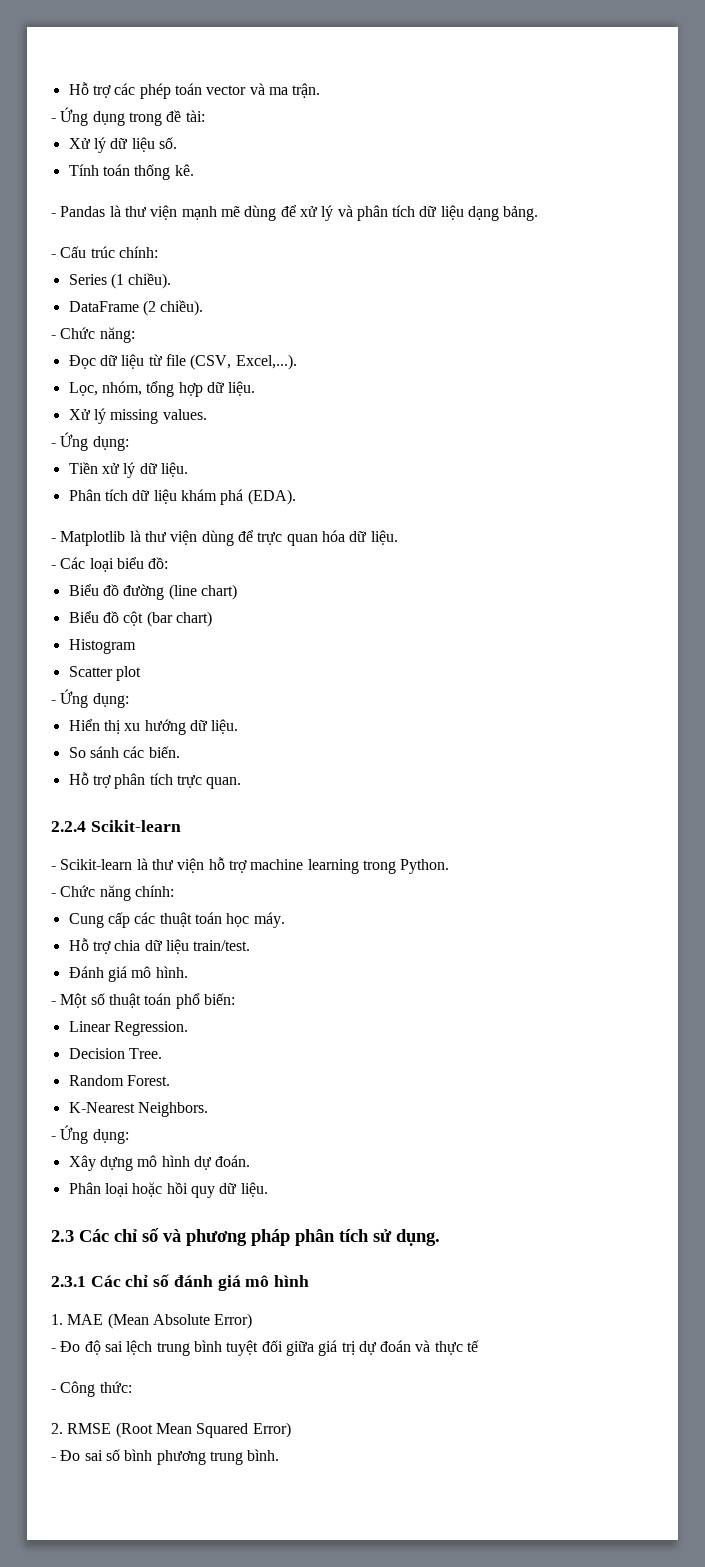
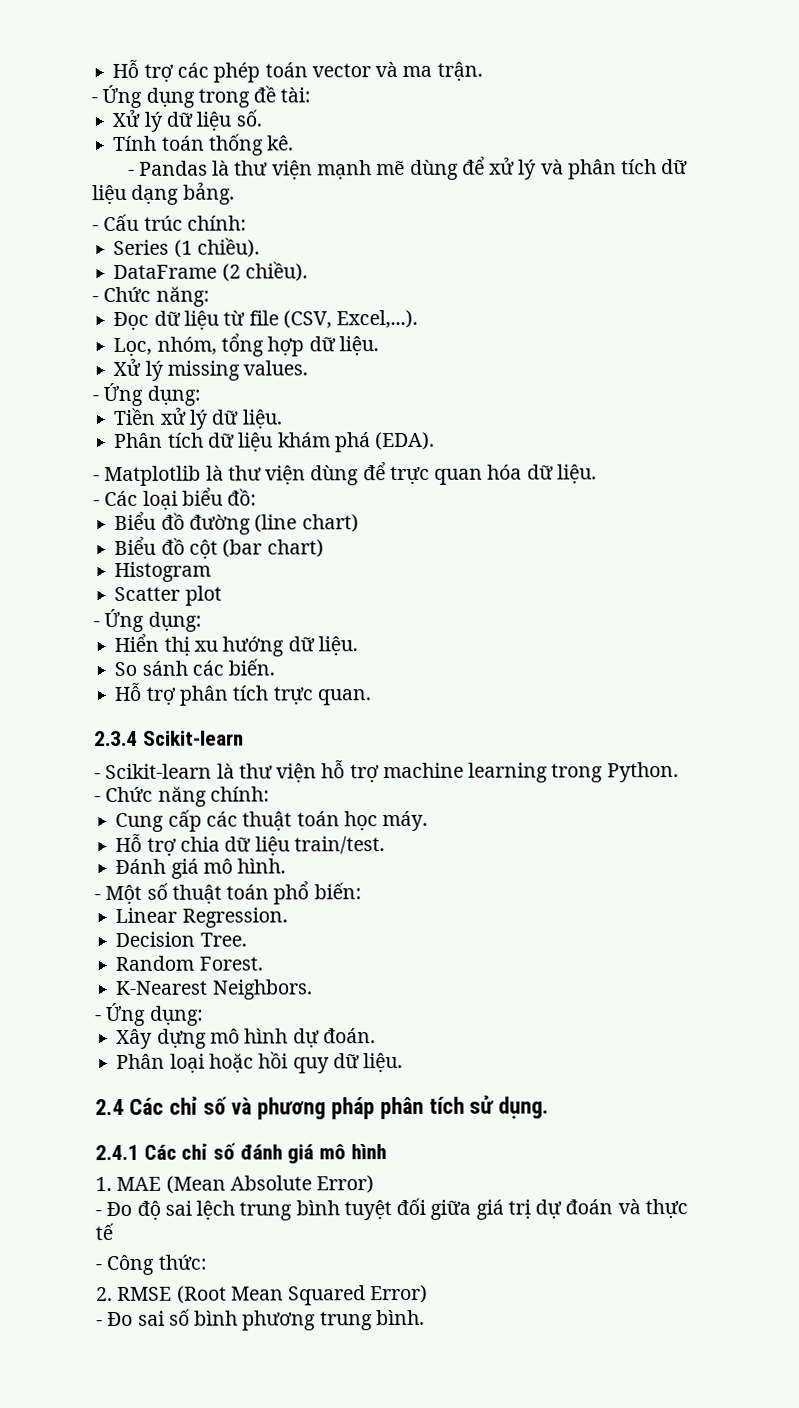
- 2.2.4 Scikit-learn
+ 2.3.4 Scikit-learn
- 2.3 Các chỉ số và phương pháp phân tích sử dụng.
+ 2.4 Các chỉ số và phương pháp phân tích sử dụng.
- 2.3.1 Các chỉ số đánh giá mô hình
+ 2.4.1 Các chỉ số đánh giá mô hình

